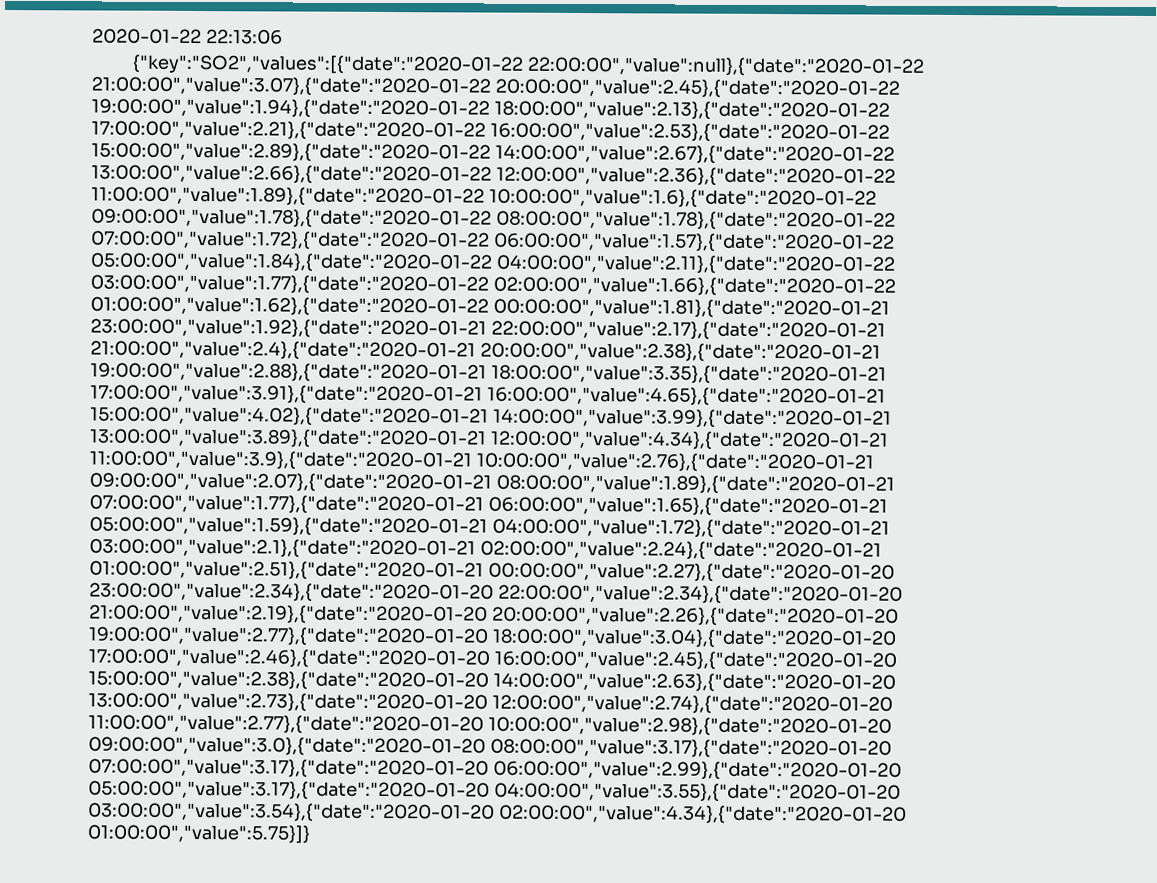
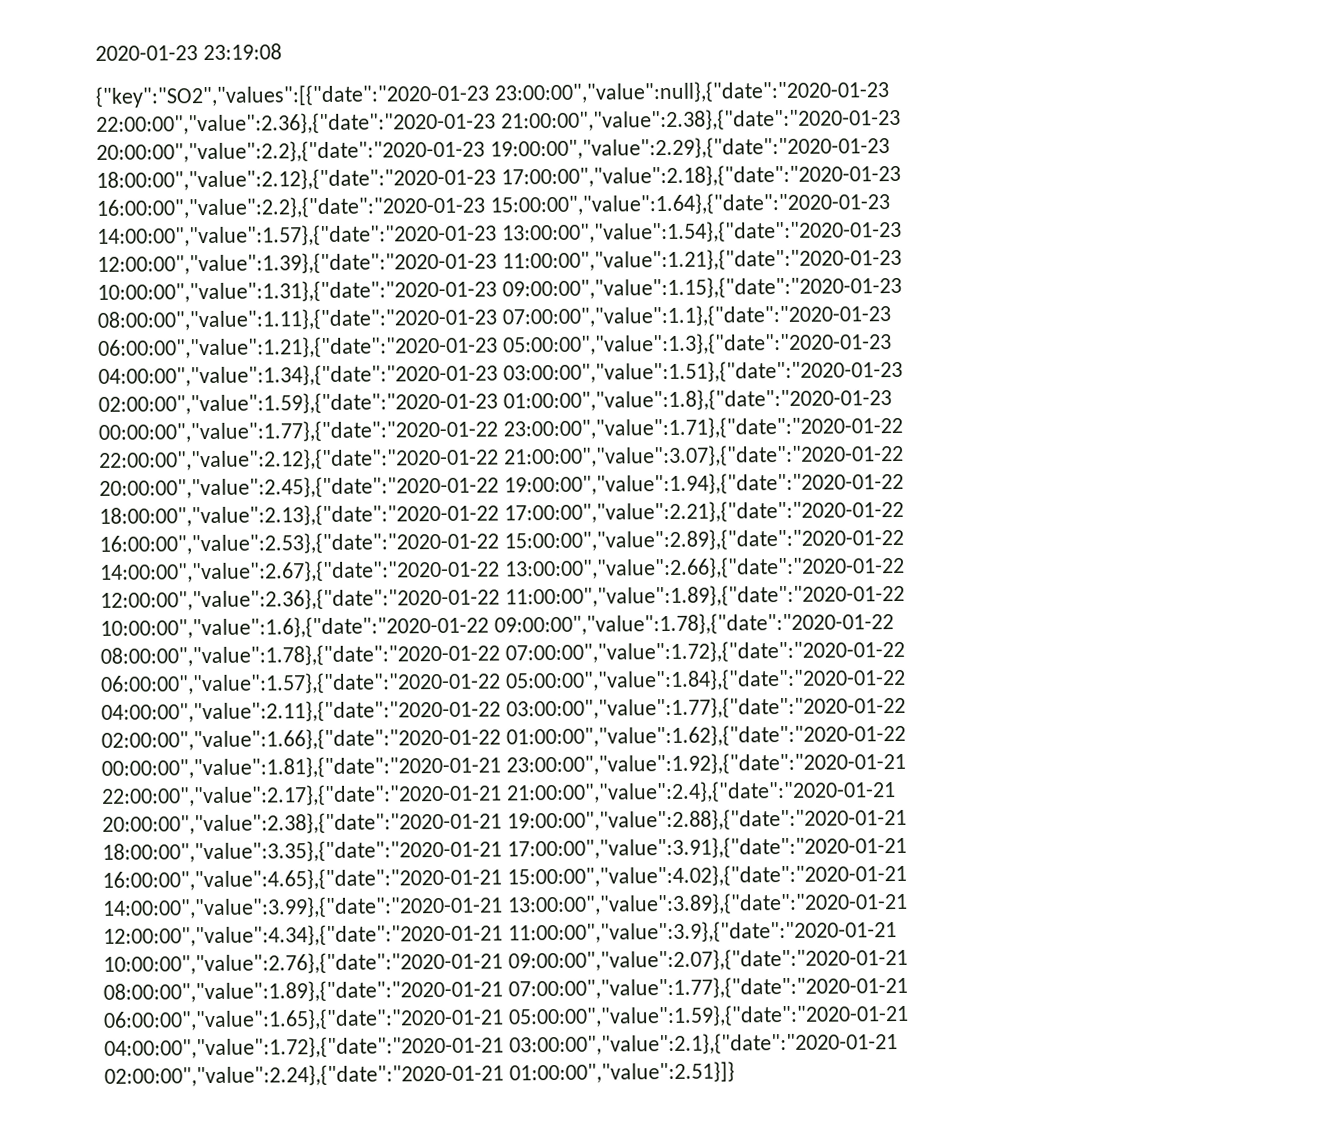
- 2020-01-22 22:13:06
- {"key":"SO2","values":[{"date":"2020-01-22 22:00:00","value":null},{"date":"2020-01-22 21:00:00","value":3.07},{"date":"2020-01-22 20:00:00","value":2.45},{"date":"2020-01-22 19:00:00","value":1.94},{"date":"2020-01-22 18:00:00","value":2.13},{"date":"2020-01-22 17:00:00","value":2.21},{"date":"2020-01-22 16:00:00","value":2.53},{"date":"2020-01-22 15:00:00","value":2.89},{"date":"2020-01-22 14:00:00","value":2.67},{"date":"2020-01-22 13:00:00","value":2.66},{"date":"2020-01-22 12:00:00","value":2.36},{"date":"2020-01-22 11:00:00","value":1.89},{"date":"2020-01-22 10:00:00","value":1.6},{"date":"2020-01-22 09:00:00","value":1.78},{"date":"2020-01-22 08:00:00","value":1.78},{"date":"2020-01-22 07:00:00","value":1.72},{"date":"2020-01-22 06:00:00","value":1.57},{"date":"2020-01-22 05:00:00","value":1.84},{"date":"2020-01-22 04:00:00","value":2.11},{"date":"2020-01-22 03:00:00","value":1.77},{"date":"2020-01-22 02:00:00","value":1.66},{"date":"2020-01-22 01:00:00","value":1.62},{"date":"2020-01-22 00:00:00","value":1.81},{"date":"2020-01-21 23:00:00","value":1.92},{"date":"2020-01-21 22:00:00","value":2.17},{"date":"2020-01-21 21:00:00","value":2.4},{"date":"2020-01-21 20:00:00","value":2.38},{"date":"2020-01-21 19:00:00","value":2.88},{"date":"2020-01-21 18:00:00","value":3.35},{"date":"2020-01-21 17:00:00","value":3.91},{"date":"2020-01-21 16:00:00","value":4.65},{"date":"2020-01-21 15:00:00","value":4.02},{"date":"2020-01-21 14:00:00","value":3.99},{"date":"2020-01-21 13:00:00","value":3.89},{"date":"2020-01-21 12:00:00","value":4.34},{"date":"2020-01-21 11:00:00","value":3.9},{"date":"2020-01-21 10:00:00","value":2.76},{"date":"2020-01-21 09:00:00","value":2.07},{"date":"2020-01-21 08:00:00","value":1.89},{"date":"2020-01-21 07:00:00","value":1.77},{"date":"2020-01-21 06:00:00","value":1.65},{"date":"2020-01-21 05:00:00","value":1.59},{"date":"2020-01-21 04:00:00","value":1.72},{"date":"2020-01-21 03:00:00","value":2.1},{"date":"2020-01-21 02:00:00","value":2.24},{"date":"2020-01-21 01:00:00","value":2.51},{"date":"2020-01-21 00:00:00","value":2.27},{"date":"2020-01-20 23:00:00","value":2.34},{"date":"2020-01-20 22:00:00","value":2.34},{"date":"2020-01-20 21:00:00","value":2.19},{"date":"2020-01-20 20:00:00","value":2.26},{"date":"2020-01-20 19:00:00","value":2.77},{"date":"2020-01-20 18:00:00","value":3.04},{"date":"2020-01-20 17:00:00","value":2.46},{"date":"2020-01-20 16:00:00","value":2.45},{"date":"2020-01-20 15:00:00","value":2.38},{"date":"2020-01-20 14:00:00","value":2.63},{"date":"2020-01-20 13:00:00","value":2.73},{"date":"2020-01-20 12:00:00","value":2.74},{"date":"2020-01-20 11:00:00","value":2.77},{"date":"2020-01-20 10:00:00","value":2.98},{"date":"2020-01-20 09:00:00","value":3.0},{"date":"2020-01-20 08:00:00","value":3.17},{"date":"2020-01-20 07:00:00","value":3.17},{"date":"2020-01-20 06:00:00","value":2.99},{"date":"2020-01-20 05:00:00","value":3.17},{"date":"2020-01-20 04:00:00","value":3.55},{"date":"2020-01-20 03:00:00","value":3.54},{"date":"2020-01-20 02:00:00","value":4.34},{"date":"2020-01-20 01:00:00","value":5.75}]}
+ 2020-01-23 23:19:08
+ {"key":"SO2","values":[{"date":"2020-01-23 23:00:00","value":null},{"date":"2020-01-23 22:00:00","value":2.36},{"date":"2020-01-23 21:00:00","value":2.38},{"date":"2020-01-23 20:00:00","value":2.2},{"date":"2020-01-23 19:00:00","value":2.29},{"date":"2020-01-23 18:00:00","value":2.12},{"date":"2020-01-23 17:00:00","value":2.18},{"date":"2020-01-23 16:00:00","value":2.2},{"date":"2020-01-23 15:00:00","value":1.64},{"date":"2020-01-23 14:00:00","value":1.57},{"date":"2020-01-23 13:00:00","value":1.54},{"date":"2020-01-23 12:00:00","value":1.39},{"date":"2020-01-23 11:00:00","value":1.21},{"date":"2020-01-23 10:00:00","value":1.31},{"date":"2020-01-23 09:00:00","value":1.15},{"date":"2020-01-23 08:00:00","value":1.11},{"date":"2020-01-23 07:00:00","value":1.1},{"date":"2020-01-23 06:00:00","value":1.21},{"date":"2020-01-23 05:00:00","value":1.3},{"date":"2020-01-23 04:00:00","value":1.34},{"date":"2020-01-23 03:00:00","value":1.51},{"date":"2020-01-23 02:00:00","value":1.59},{"date":"2020-01-23 01:00:00","value":1.8},{"date":"2020-01-23 00:00:00","value":1.77},{"date":"2020-01-22 23:00:00","value":1.71},{"date":"2020-01-22 22:00:00","value":2.12},{"date":"2020-01-22 21:00:00","value":3.07},{"date":"2020-01-22 20:00:00","value":2.45},{"date":"2020-01-22 19:00:00","value":1.94},{"date":"2020-01-22 18:00:00","value":2.13},{"date":"2020-01-22 17:00:00","value":2.21},{"date":"2020-01-22 16:00:00","value":2.53},{"date":"2020-01-22 15:00:00","value":2.89},{"date":"2020-01-22 14:00:00","value":2.67},{"date":"2020-01-22 13:00:00","value":2.66},{"date":"2020-01-22 12:00:00","value":2.36},{"date":"2020-01-22 11:00:00","value":1.89},{"date":"2020-01-22 10:00:00","value":1.6},{"date":"2020-01-22 09:00:00","value":1.78},{"date":"2020-01-22 08:00:00","value":1.78},{"date":"2020-01-22 07:00:00","value":1.72},{"date":"2020-01-22 06:00:00","value":1.57},{"date":"2020-01-22 05:00:00","value":1.84},{"date":"2020-01-22 04:00:00","value":2.11},{"date":"2020-01-22 03:00:00","value":1.77},{"date":"2020-01-22 02:00:00","value":1.66},{"date":"2020-01-22 01:00:00","value":1.62},{"date":"2020-01-22 00:00:00","value":1.81},{"date":"2020-01-21 23:00:00","value":1.92},{"date":"2020-01-21 22:00:00","value":2.17},{"date":"2020-01-21 21:00:00","value":2.4},{"date":"2020-01-21 20:00:00","value":2.38},{"date":"2020-01-21 19:00:00","value":2.88},{"date":"2020-01-21 18:00:00","value":3.35},{"date":"2020-01-21 17:00:00","value":3.91},{"date":"2020-01-21 16:00:00","value":4.65},{"date":"2020-01-21 15:00:00","value":4.02},{"date":"2020-01-21 14:00:00","value":3.99},{"date":"2020-01-21 13:00:00","value":3.89},{"date":"2020-01-21 12:00:00","value":4.34},{"date":"2020-01-21 11:00:00","value":3.9},{"date":"2020-01-21 10:00:00","value":2.76},{"date":"2020-01-21 09:00:00","value":2.07},{"date":"2020-01-21 08:00:00","value":1.89},{"date":"2020-01-21 07:00:00","value":1.77},{"date":"2020-01-21 06:00:00","value":1.65},{"date":"2020-01-21 05:00:00","value":1.59},{"date":"2020-01-21 04:00:00","value":1.72},{"date":"2020-01-21 03:00:00","value":2.1},{"date":"2020-01-21 02:00:00","value":2.24},{"date":"2020-01-21 01:00:00","value":2.51}]}

